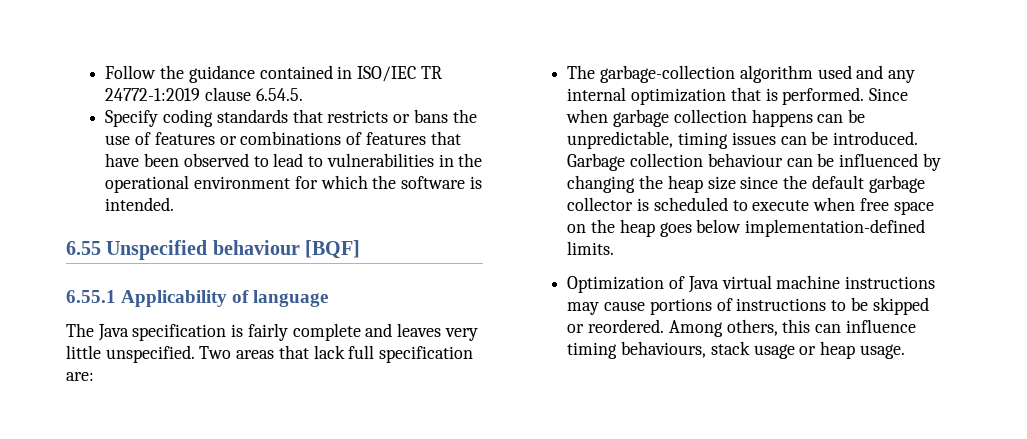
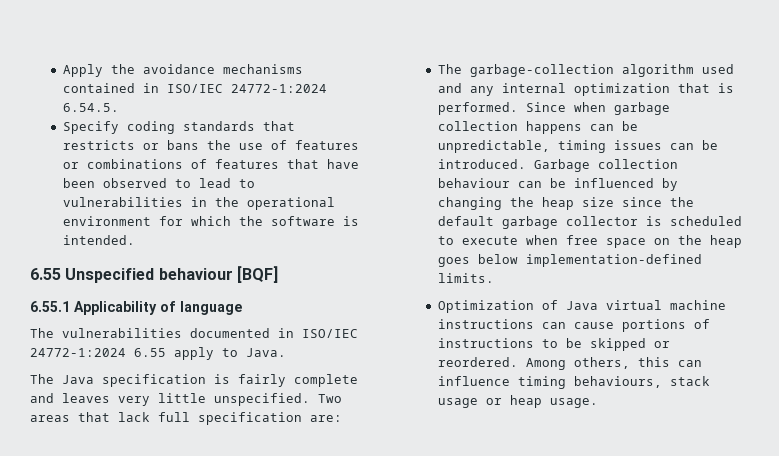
- Follow the guidance contained in ISO/IEC TR 24772-1:2019 clause 6.54.5.
+ Apply the avoidance mechanisms contained in ISO/IEC 24772-1:2024 6.54.5.
+ The vulnerabilities documented in ISO/IEC 24772-1:2024 6.55 apply to Java.
- Optimization of Java virtual machine instructions may cause portions of instructions to be skipped or reordered.
+ Optimization of Java virtual machine instructions can cause portions of instructions to be skipped or reordered.

